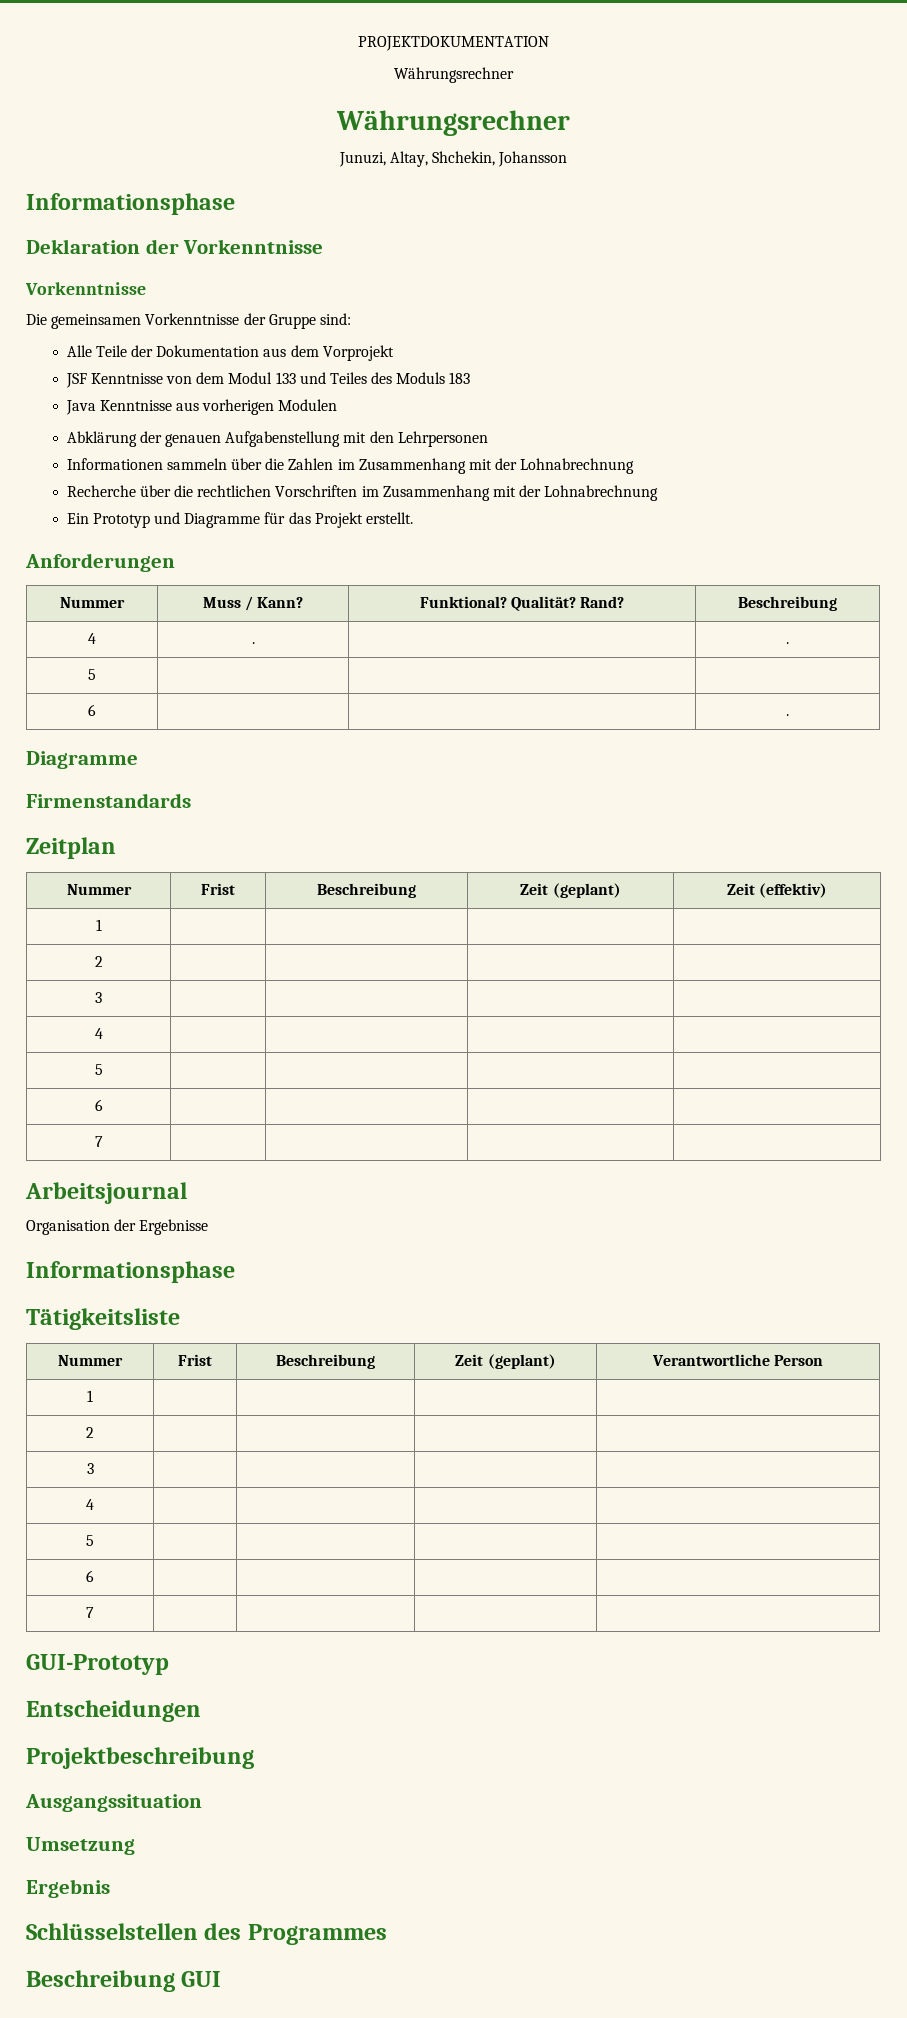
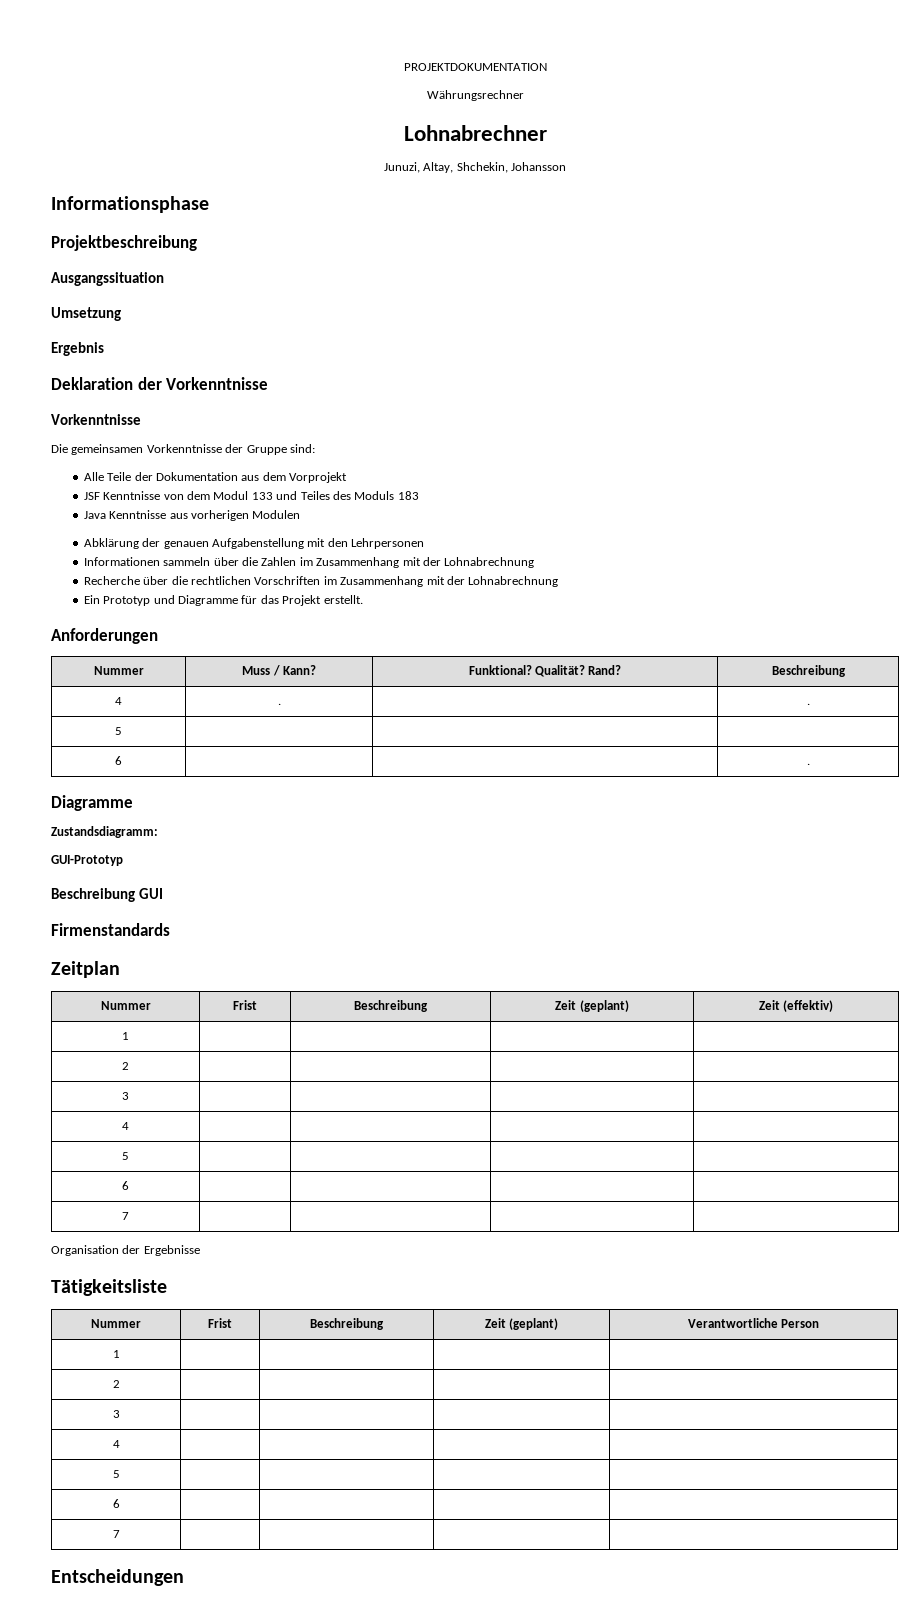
  PROJEKTDOKUMENTATION
  Währungsrechner
- Währungsrechner
+ Lohnabrechner
+ Projektbeschreibung
+ Ausgangssituation
+ Umsetzung
+ Ergebnis
+ Zustandsdiagramm:
+ GUI-Prototyp
+ Beschreibung GUI
- Arbeitsjournal
  Organisation der Ergebnisse
- Informationsphase
- GUI-Prototyp
- Projektbeschreibung
- Ausgangssituation
- Umsetzung
- Ergebnis
- Schlüsselstellen des Programmes
- Beschreibung GUI

